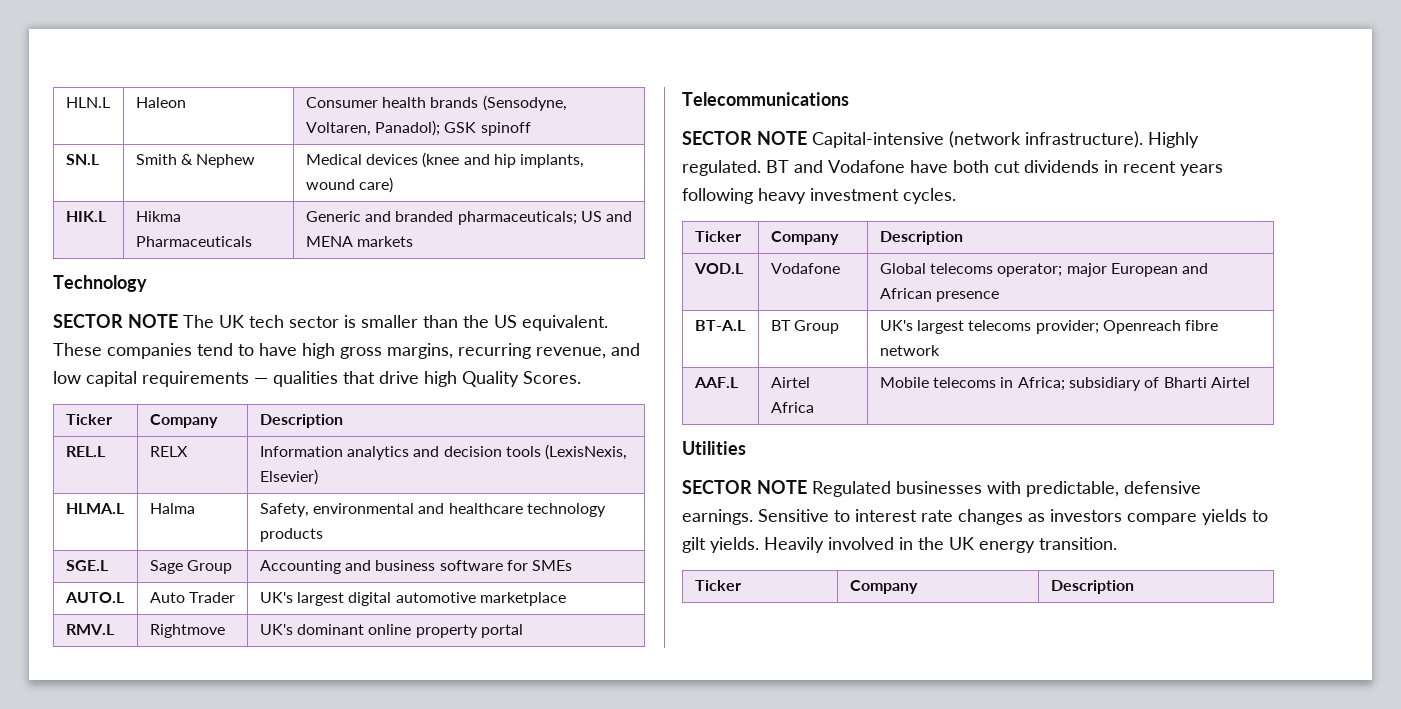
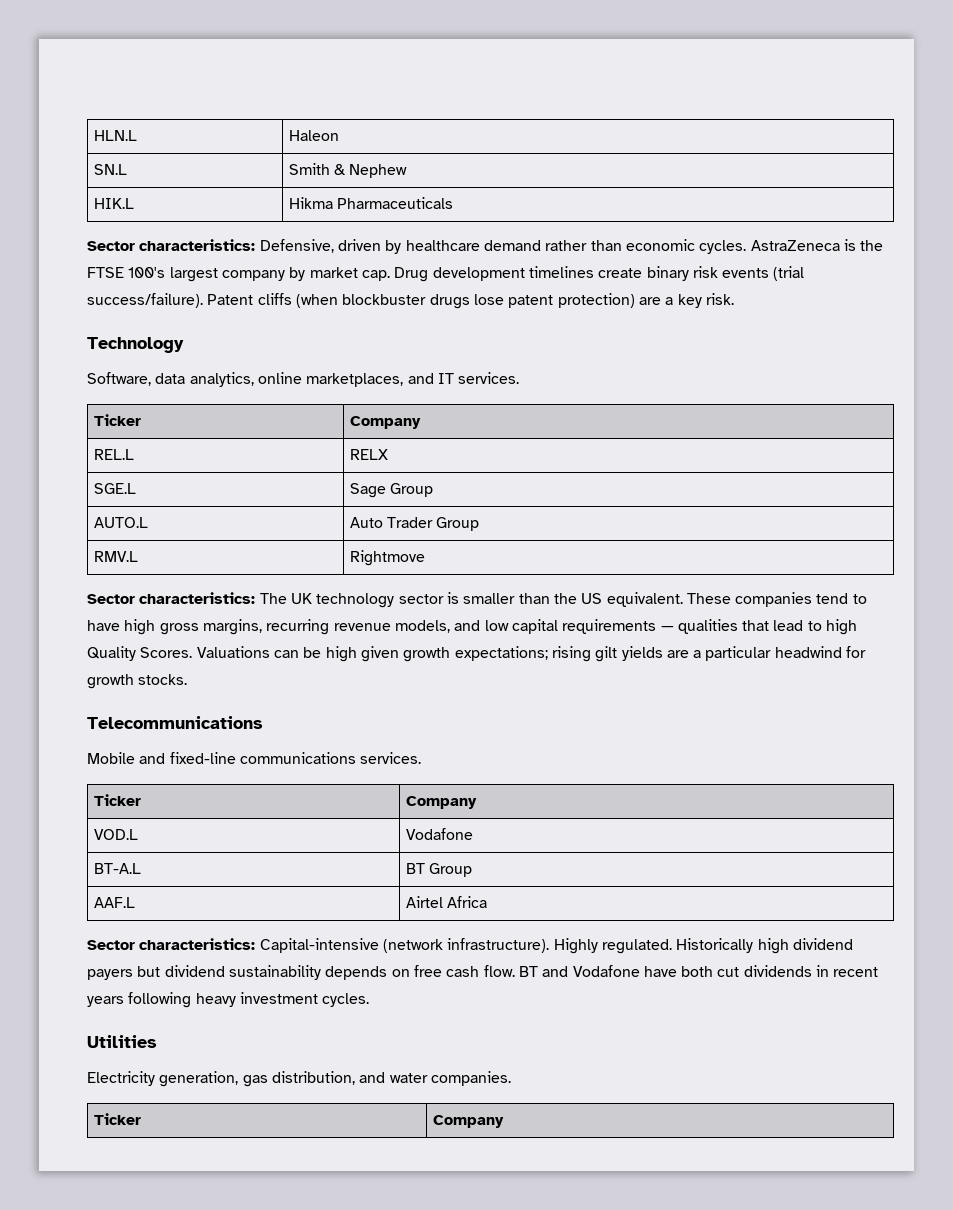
- HLN.L | Haleon | Consumer health brands (Sensodyne, Voltaren, Panadol); GSK spinoff
- SN.L | Smith & Nephew | Medical devices (knee and hip implants, wound care)
- HIK.L | Hikma Pharmaceuticals | Generic and branded pharmaceuticals; US and MENA markets
+ HLN.L | Haleon
+ SN.L | Smith & Nephew
+ HIK.L | Hikma Pharmaceuticals
+ Sector characteristics: Defensive, driven by healthcare demand rather than economic cycles. AstraZeneca is the FTSE 100's largest company by market cap. Drug development timelines create binary risk events (trial success/failure). Patent cliffs (when blockbuster drugs lose patent protection) are a key risk.
  Technology
- SECTOR NOTE The UK tech sector is smaller than the US equivalent.
+ Software, data analytics, online marketplaces, and IT services.
+ Ticker | Company
+ REL.L | RELX
+ SGE.L | Sage Group
+ AUTO.L | Auto Trader Group
+ RMV.L | Rightmove
+ Sector characteristics: The UK technology sector is smaller than the US equivalent.
- These companies tend to have high gross margins, recurring revenue, and low capital requirements — qualities that drive high Quality Scores.
- Ticker | Company | Description
- REL.L | RELX | Information analytics and decision tools (LexisNexis, Elsevier)
- HLMA.L | Halma | Safety, environmental and healthcare technology products
- SGE.L | Sage Group | Accounting and business software for SMEs
- AUTO.L | Auto Trader | UK's largest digital automotive marketplace
- RMV.L | Rightmove | UK's dominant online property portal
+ These companies tend to have high gross margins, recurring revenue models, and low capital requirements — qualities that lead to high Quality Scores. Valuations can be high given growth expectations; rising gilt yields are a particular headwind for growth stocks.
  Telecommunications
- SECTOR NOTE Capital-intensive (network infrastructure).
+ Mobile and fixed-line communications services.
+ Ticker | Company
+ VOD.L | Vodafone
+ BT-A.L | BT Group
+ AAF.L | Airtel Africa
+ Sector characteristics: Capital-intensive (network infrastructure).
+ Historically high dividend payers but dividend sustainability depends on free cash flow.
  BT and Vodafone have both cut dividends in recent years following heavy investment cycles.
- Ticker | Company | Description
- VOD.L | Vodafone | Global telecoms operator; major European and African presence
- BT-A.L | BT Group | UK's largest telecoms provider; Openreach fibre network
- AAF.L | Airtel Africa | Mobile telecoms in Africa; subsidiary of Bharti Airtel
  Utilities
- SECTOR NOTE Regulated businesses with predictable, defensive earnings. Sensitive to interest rate changes as investors compare yields to gilt yields. Heavily involved in the UK energy transition.
- Ticker | Company | Description
+ Electricity generation, gas distribution, and water companies.
+ Ticker | Company

